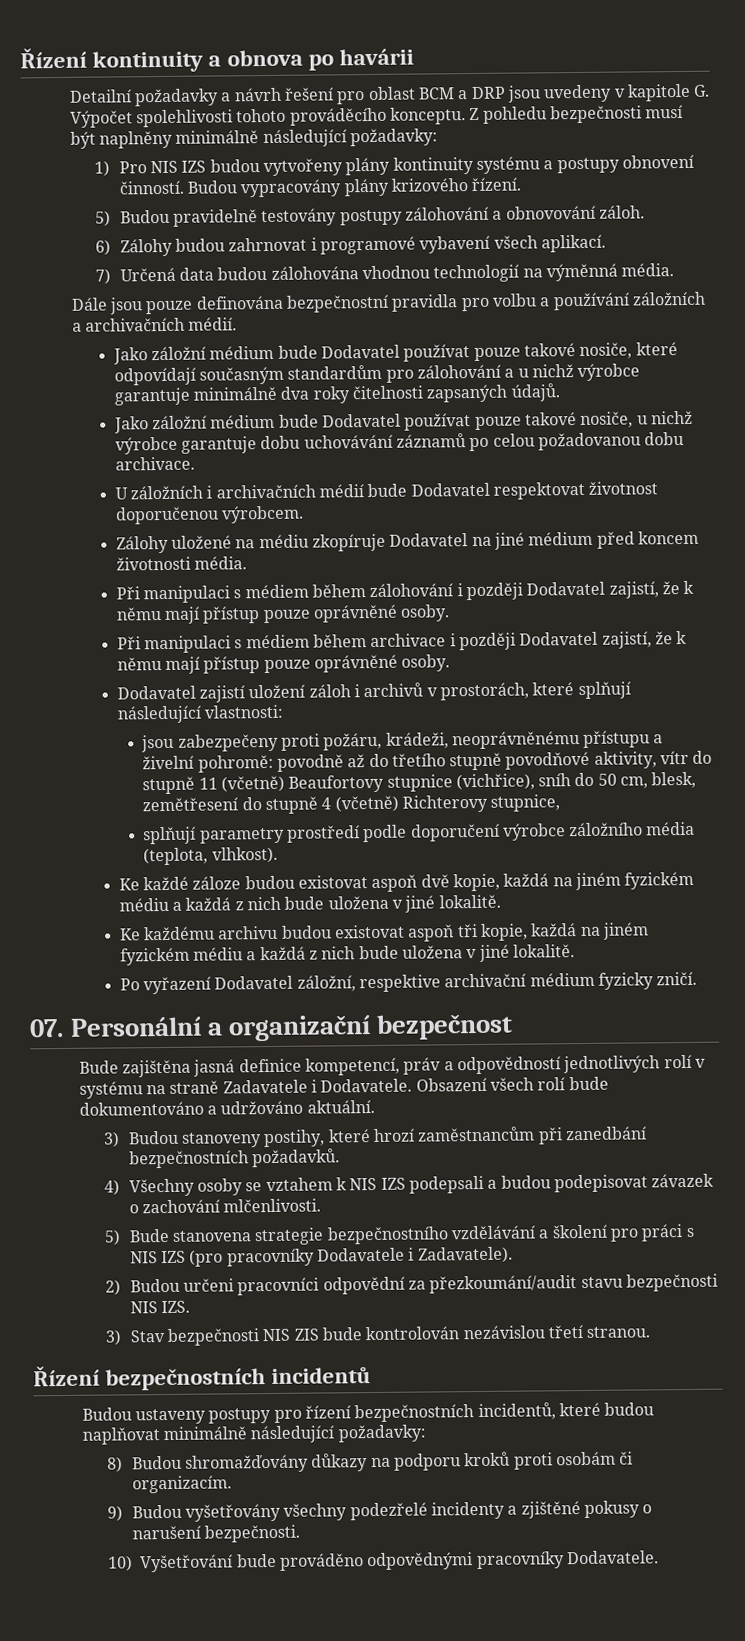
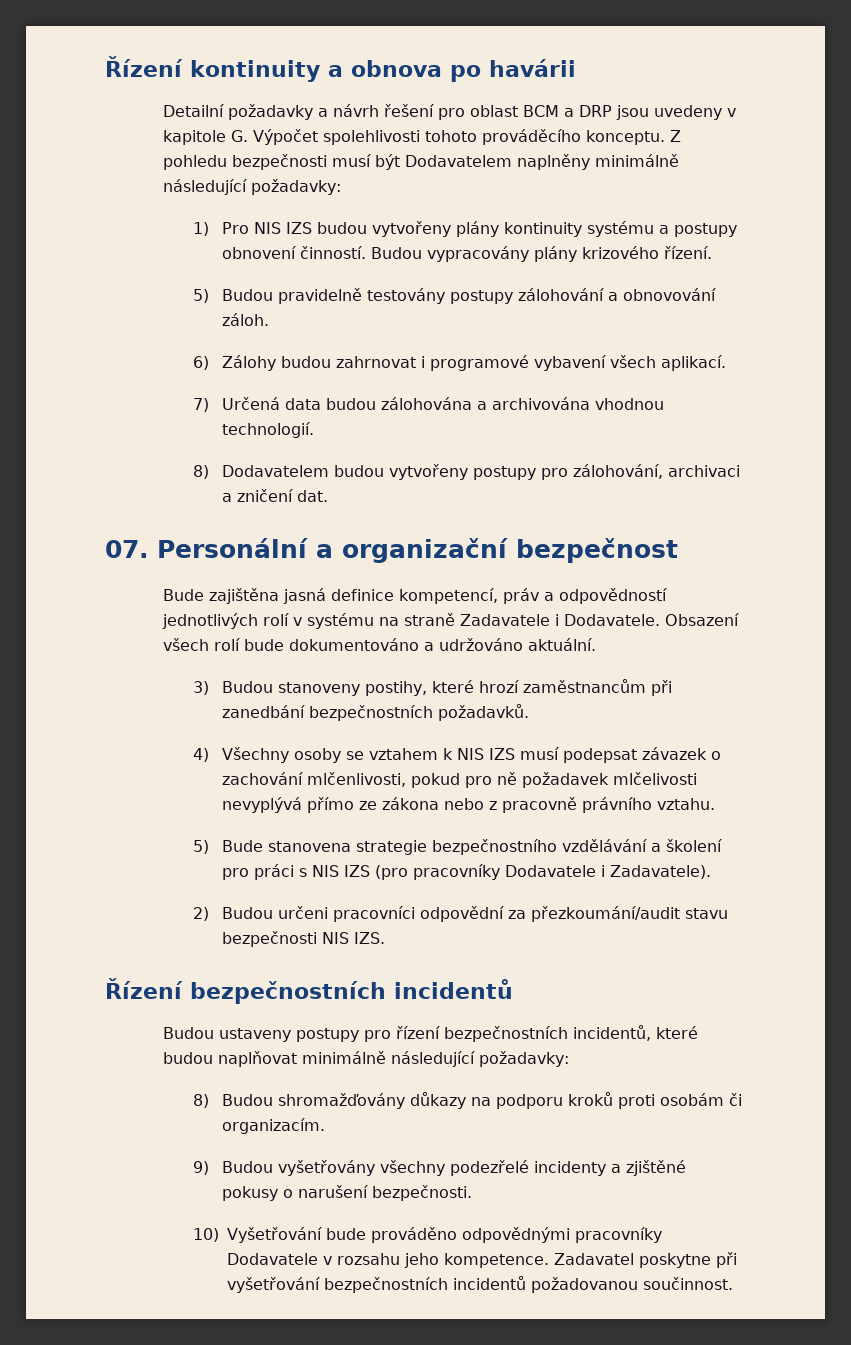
- Z pohledu bezpečnosti musí být naplněny minimálně následující požadavky:
+ Z pohledu bezpečnosti musí být Dodavatelem naplněny minimálně následující požadavky:
- 7) Určená data budou zálohována vhodnou technologií na výměnná média.
- Dále jsou pouze definována bezpečnostní pravidla pro volbu a používání záložních a archivačních médií.
- Jako záložní médium bude Dodavatel používat pouze takové nosiče, které odpovídají současným standardům pro zálohování a u nichž výrobce garantuje minimálně dva roky čitelnosti zapsaných údajů.
- Jako záložní médium bude Dodavatel používat pouze takové nosiče, u nichž výrobce garantuje dobu uchovávání záznamů po celou požadovanou dobu archivace.
- U záložních i archivačních médií bude Dodavatel respektovat životnost doporučenou výrobcem.
- Zálohy uložené na médiu zkopíruje Dodavatel na jiné médium před koncem životnosti média.
- Při manipulaci s médiem během zálohování i později Dodavatel zajistí, že k němu mají přístup pouze oprávněné osoby.
- Při manipulaci s médiem během archivace i později Dodavatel zajistí, že k němu mají přístup pouze oprávněné osoby.
- Dodavatel zajistí uložení záloh i archivů v prostorách, které splňují následující vlastnosti:
- jsou zabezpečeny proti požáru, krádeži, neoprávněnému přístupu a živelní pohromě: povodně až do třetího stupně povodňové aktivity, vítr do stupně 11 (včetně) Beaufortovy stupnice (vichřice), sníh do 50 cm, blesk, zemětřesení do stupně 4 (včetně) Richterovy stupnice,
- splňují parametry prostředí podle doporučení výrobce záložního média (teplota, vlhkost).
- Ke každé záloze budou existovat aspoň dvě kopie, každá na jiném fyzickém médiu a každá z nich bude uložena v jiné lokalitě.
- Ke každému archivu budou existovat aspoň tři kopie, každá na jiném fyzickém médiu a každá z nich bude uložena v jiné lokalitě.
- Po vyřazení Dodavatel záložní, respektive archivační médium fyzicky zničí.
+ 7) Určená data budou zálohována a archivována vhodnou technologií.
+ 8) Dodavatelem budou vytvořeny postupy pro zálohování, archivaci a zničení dat.
- 4) Všechny osoby se vztahem k NIS IZS podepsali a budou podepisovat závazek o zachování mlčenlivosti.
+ 4) Všechny osoby se vztahem k NIS IZS musí podepsat závazek o zachování mlčenlivosti, pokud pro ně požadavek mlčelivosti nevyplývá přímo ze zákona nebo z pracovně právního vztahu.
- 3) Stav bezpečnosti NIS ZIS bude kontrolován nezávislou třetí stranou.
- 10) Vyšetřování bude prováděno odpovědnými pracovníky Dodavatele.
+ 10) Vyšetřování bude prováděno odpovědnými pracovníky Dodavatele v rozsahu jeho kompetence. Zadavatel poskytne při vyšetřování bezpečnostních incidentů požadovanou součinnost.

